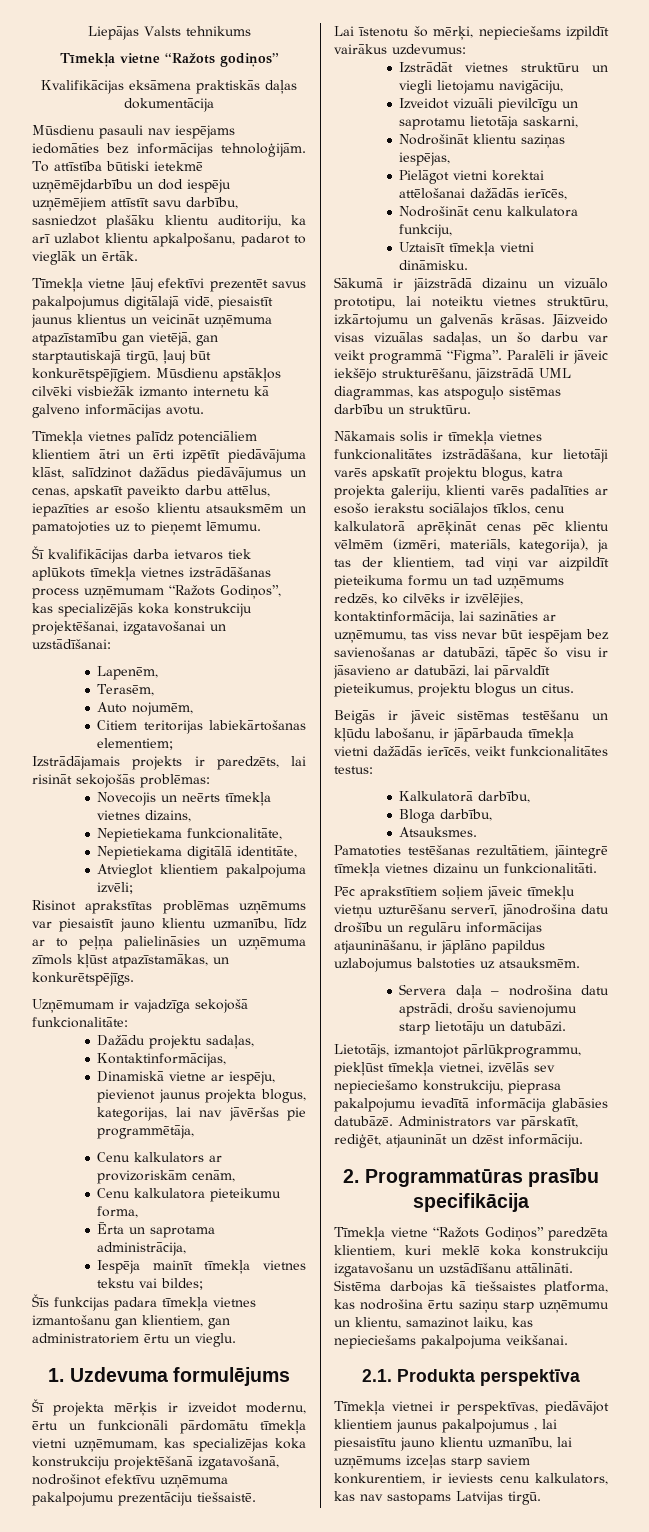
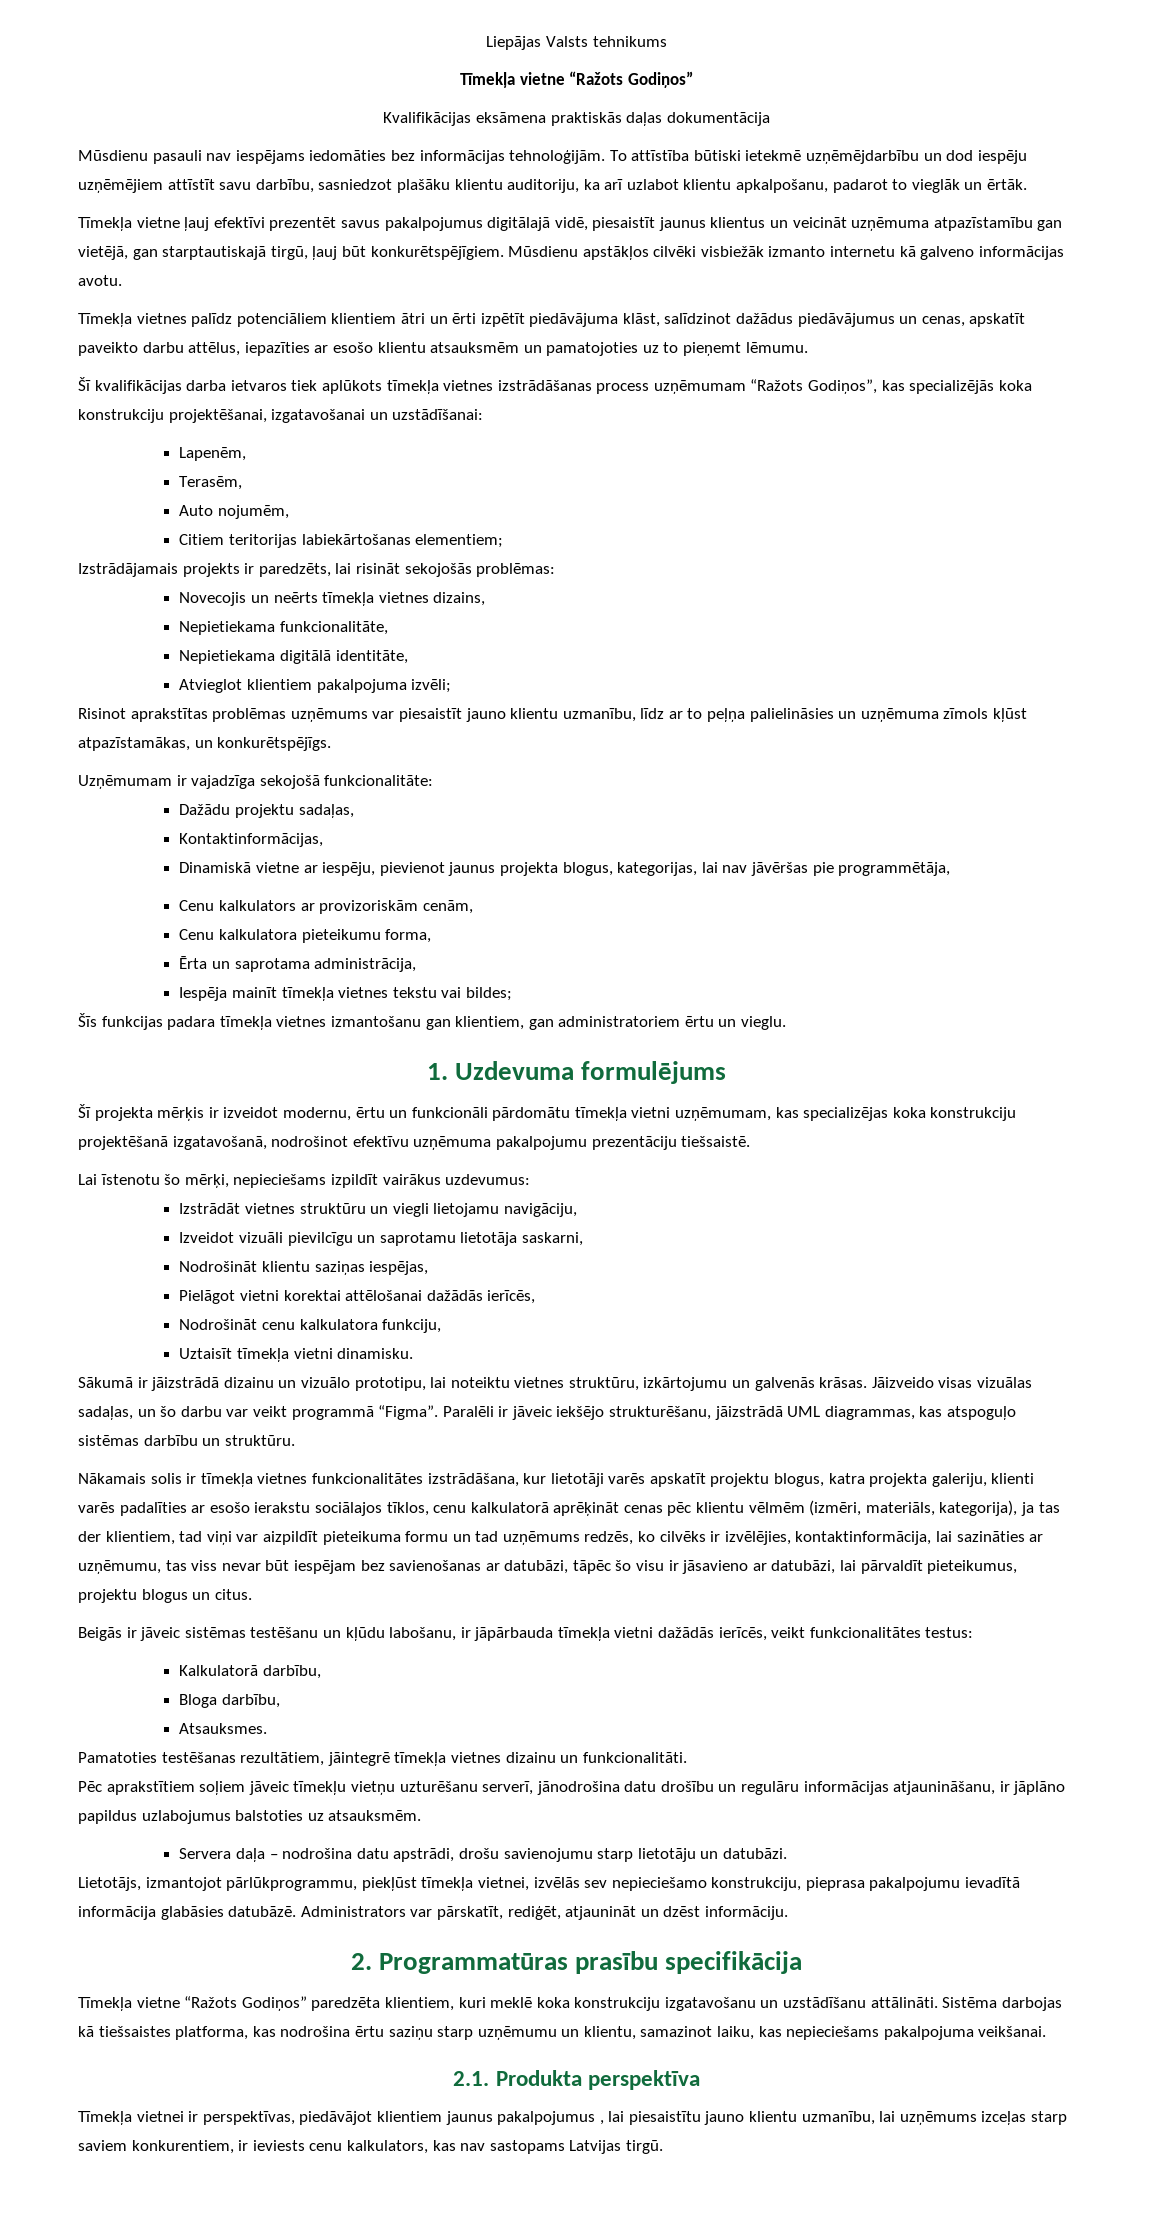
  Liepājas Valsts tehnikums
- Tīmekļa vietne “Ražots godiņos”
+ Tīmekļa vietne “Ražots Godiņos”
- Tīmekļa vietne ļāuj efektīvi prezentēt savus pakalpojumus digitālajā vidē, piesaistīt jaunus klientus un veicināt uzņēmuma atpazīstamību gan vietējā, gan starptautiskajā tirgū, ļauj būt konkurētspējīgiem.
+ Tīmekļa vietne ļauj efektīvi prezentēt savus pakalpojumus digitālajā vidē, piesaistīt jaunus klientus un veicināt uzņēmuma atpazīstamību gan vietējā, gan starptautiskajā tirgū, ļauj būt konkurētspējīgiem.
- Uztaisīt tīmekļa vietni dināmisku.
+ Uztaisīt tīmekļa vietni dinamisku.

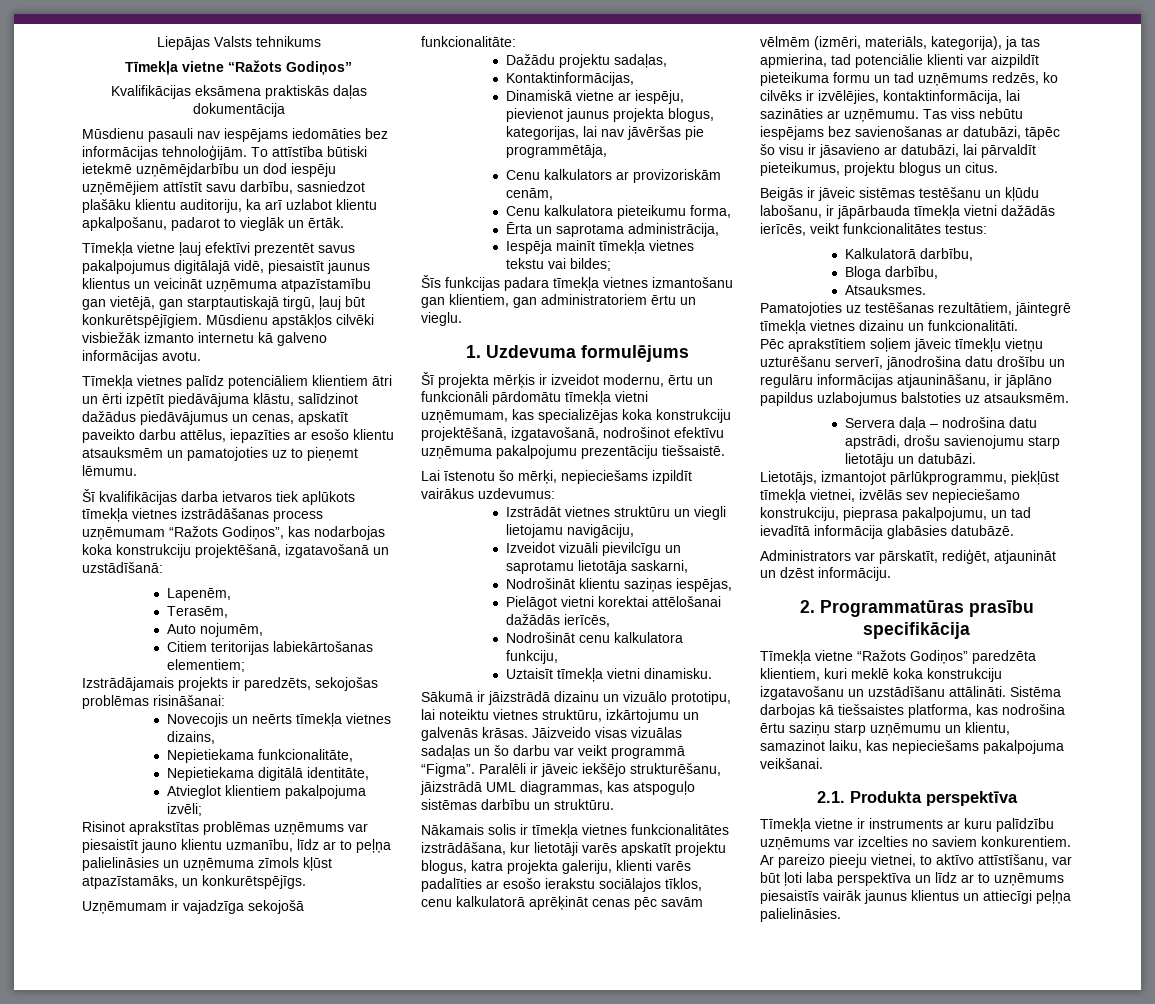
- Tīmekļa vietnes palīdz potenciāliem klientiem ātri un ērti izpētīt piedāvājuma klāst, salīdzinot dažādus piedāvājumus un cenas, apskatīt paveikto darbu attēlus, iepazīties ar esošo klientu atsauksmēm un pamatojoties uz to pieņemt lēmumu.
+ Tīmekļa vietnes palīdz potenciāliem klientiem ātri un ērti izpētīt piedāvājuma klāstu, salīdzinot dažādus piedāvājumus un cenas, apskatīt paveikto darbu attēlus, iepazīties ar esošo klientu atsauksmēm un pamatojoties uz to pieņemt lēmumu.
- Šī kvalifikācijas darba ietvaros tiek aplūkots tīmekļa vietnes izstrādāšanas process uzņēmumam “Ražots Godiņos”, kas specializējās koka konstrukciju projektēšanai, izgatavošanai un uzstādīšanai:
+ Šī kvalifikācijas darba ietvaros tiek aplūkots tīmekļa vietnes izstrādāšanas process uzņēmumam “Ražots Godiņos”, kas nodarbojas koka konstrukciju projektēšanā, izgatavošanā un uzstādīšanā:
- Izstrādājamais projekts ir paredzēts, lai risināt sekojošās problēmas:
+ Izstrādājamais projekts ir paredzēts, sekojošas problēmas risināšanai:
- Risinot aprakstītas problēmas uzņēmums var piesaistīt jauno klientu uzmanību, līdz ar to peļņa palielināsies un uzņēmuma zīmols kļūst atpazīstamākas, un konkurētspējīgs.
+ Risinot aprakstītas problēmas uzņēmums var piesaistīt jauno klientu uzmanību, līdz ar to peļņa palielināsies un uzņēmuma zīmols kļūst atpazīstamāks, un konkurētspējīgs.
- Šī projekta mērķis ir izveidot modernu, ērtu un funkcionāli pārdomātu tīmekļa vietni uzņēmumam, kas specializējas koka konstrukciju projektēšanā izgatavošanā, nodrošinot efektīvu uzņēmuma pakalpojumu prezentāciju tiešsaistē.
+ Šī projekta mērķis ir izveidot modernu, ērtu un funkcionāli pārdomātu tīmekļa vietni uzņēmumam, kas specializējas koka konstrukciju projektēšanā, izgatavošanā, nodrošinot efektīvu uzņēmuma pakalpojumu prezentāciju tiešsaistē.
- Jāizveido visas vizuālas sadaļas, un šo darbu var veikt programmā “Figma”.
+ Jāizveido visas vizuālas sadaļas un šo darbu var veikt programmā “Figma”.
- Nākamais solis ir tīmekļa vietnes funkcionalitātes izstrādāšana, kur lietotāji varēs apskatīt projektu blogus, katra projekta galeriju, klienti varēs padalīties ar esošo ierakstu sociālajos tīklos, cenu kalkulatorā aprēķināt cenas pēc klientu vēlmēm (izmēri, materiāls, kategorija), ja tas der klientiem, tad viņi var aizpildīt pieteikuma formu un tad uzņēmums redzēs, ko cilvēks ir izvēlējies, kontaktinformācija, lai sazināties ar uzņēmumu, tas viss nevar būt iespējam bez savienošanas ar datubāzi, tāpēc šo visu ir jāsavieno ar datubāzi, lai pārvaldīt pieteikumus, projektu blogus un citus.
+ Nākamais solis ir tīmekļa vietnes funkcionalitātes izstrādāšana, kur lietotāji varēs apskatīt projektu blogus, katra projekta galeriju, klienti varēs padalīties ar esošo ierakstu sociālajos tīklos, cenu kalkulatorā aprēķināt cenas pēc savām vēlmēm (izmēri, materiāls, kategorija), ja tas apmierina, tad potenciālie klienti var aizpildīt pieteikuma formu un tad uzņēmums redzēs, ko cilvēks ir izvēlējies, kontaktinformācija, lai sazināties ar uzņēmumu. Tas viss nebūtu iespējams bez savienošanas ar datubāzi, tāpēc šo visu ir jāsavieno ar datubāzi, lai pārvaldīt pieteikumus, projektu blogus un citus.
- Pamatoties testēšanas rezultātiem, jāintegrē tīmekļa vietnes dizainu un funkcionalitāti.
+ Pamatojoties uz testēšanas rezultātiem, jāintegrē tīmekļa vietnes dizainu un funkcionalitāti.
- Lietotājs, izmantojot pārlūkprogrammu, piekļūst tīmekļa vietnei, izvēlās sev nepieciešamo konstrukciju, pieprasa pakalpojumu ievadītā informācija glabāsies datubāzē. Administrators var pārskatīt, rediģēt, atjaunināt un dzēst informāciju.
+ Lietotājs, izmantojot pārlūkprogrammu, piekļūst tīmekļa vietnei, izvēlās sev nepieciešamo konstrukciju, pieprasa pakalpojumu, un tad ievadītā informācija glabāsies datubāzē.
+ Administrators var pārskatīt, rediģēt, atjaunināt un dzēst informāciju.
- Tīmekļa vietnei ir perspektīvas, piedāvājot klientiem jaunus pakalpojumus , lai piesaistītu jauno klientu uzmanību, lai uzņēmums izceļas starp saviem konkurentiem, ir ieviests cenu kalkulators, kas nav sastopams Latvijas tirgū.
+ Tīmekļa vietne ir instruments ar kuru palīdzību uzņēmums var izcelties no saviem konkurentiem. Ar pareizo pieeju vietnei, to aktīvo attīstīšanu, var būt ļoti laba perspektīva un līdz ar to uzņēmums piesaistīs vairāk jaunus klientus un attiecīgi peļņa palielināsies.

